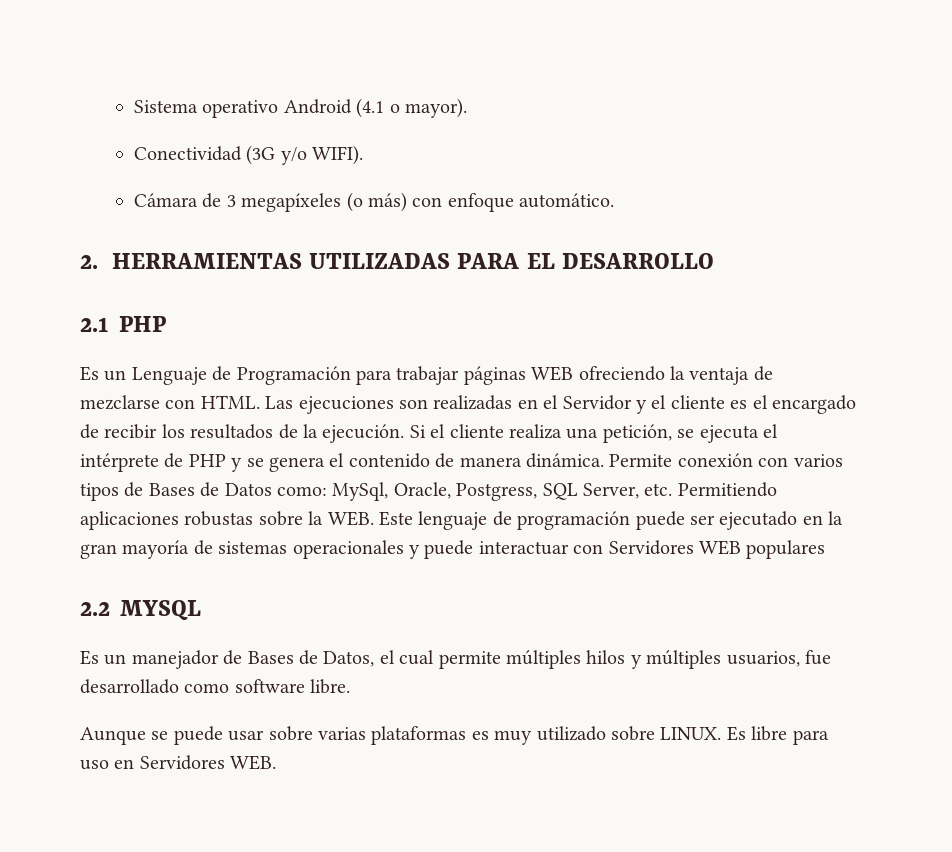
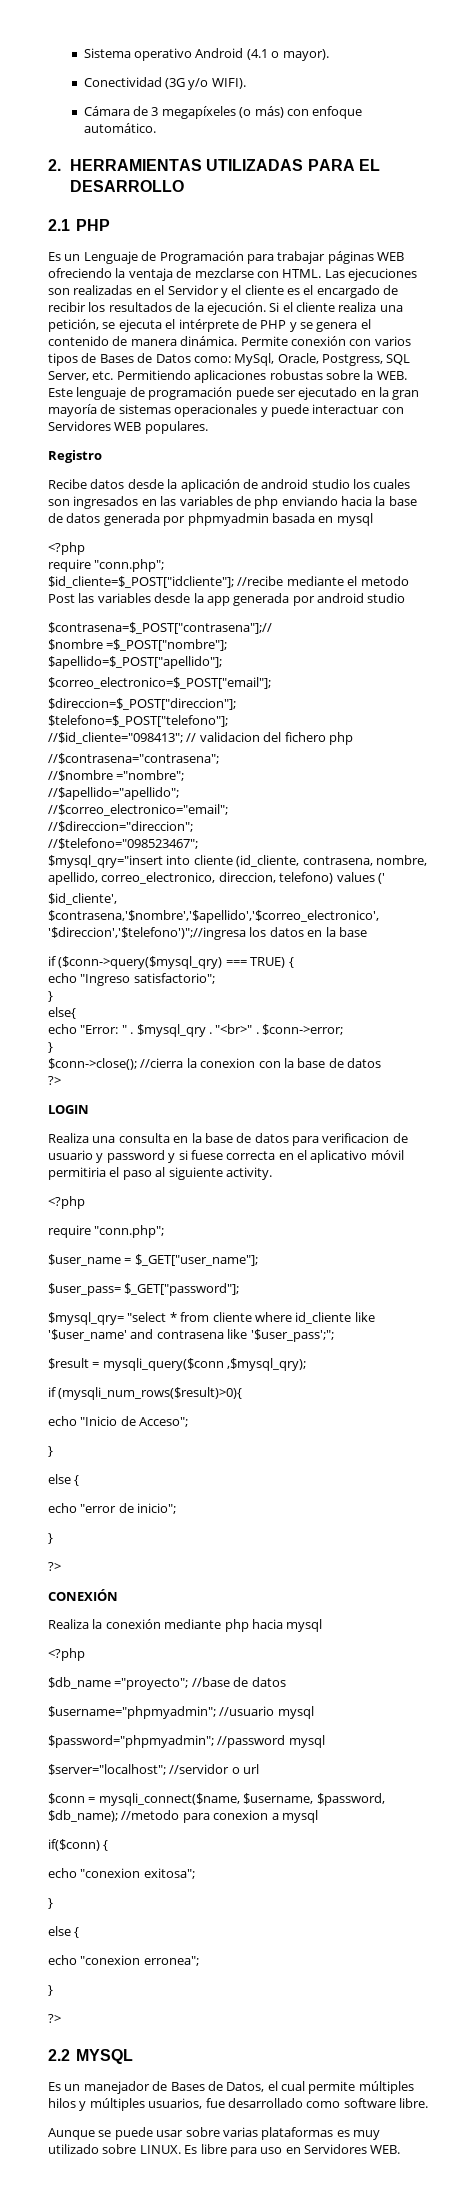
- Permite conexión con varios tipos de Bases de Datos como: MySql, Oracle, Postgress, SQL Server, etc. Permitiendo aplicaciones robustas sobre la WEB. Este lenguaje de programación puede ser ejecutado en la gran mayoría de sistemas operacionales y puede interactuar con Servidores WEB populares
+ Permite conexión con varios tipos de Bases de Datos como: MySql, Oracle, Postgress, SQL Server, etc. Permitiendo aplicaciones robustas sobre la WEB. Este lenguaje de programación puede ser ejecutado en la gran mayoría de sistemas operacionales y puede interactuar con Servidores WEB populares.
+ Registro
+ Recibe datos desde la aplicación de android studio los cuales son ingresados en las variables de php enviando hacia la base de datos generada por phpmyadmin basada en mysql
+ <?php
+ require "conn.php";
+ $id_cliente=$_POST["idcliente"]; //recibe mediante el metodo Post las variables desde la app generada por android studio
+ $contrasena=$_POST["contrasena"];//
+ $nombre =$_POST["nombre"];
+ $apellido=$_POST["apellido"];
+ $correo_electronico=$_POST["email"];
+ $direccion=$_POST["direccion"];
+ $telefono=$_POST["telefono"];
+ //$id_cliente="098413"; // validacion del fichero php
+ //$contrasena="contrasena";
+ //$nombre ="nombre";
+ //$apellido="apellido";
+ //$correo_electronico="email";
+ //$direccion="direccion";
+ //$telefono="098523467";
+ $mysql_qry="insert into cliente (id_cliente, contrasena, nombre, apellido, correo_electronico, direccion, telefono) values ('
+ $id_cliente', $contrasena,'$nombre','$apellido','$correo_electronico', '$direccion','$telefono')";//ingresa los datos en la base
+ if ($conn->query($mysql_qry) === TRUE) {
+ echo "Ingreso satisfactorio";
+ }
+ else{
+ echo "Error: " . $mysql_qry . "<br>" . $conn->error;
+ }
+ $conn->close(); //cierra la conexion con la base de datos
+ ?>
+ LOGIN
+ Realiza una consulta en la base de datos para verificacion de usuario y password y si fuese correcta en el aplicativo móvil permitiria el paso al siguiente activity.
+ <?php
+ require "conn.php";
+ $user_name = $_GET["user_name"];
+ $user_pass= $_GET["password"];
+ $mysql_qry= "select * from cliente where id_cliente like '$user_name' and contrasena like '$user_pass';";
+ $result = mysqli_query($conn ,$mysql_qry);
+ if (mysqli_num_rows($result)>0){
+ echo "Inicio de Acceso";
+ }
+ else {
+ echo "error de inicio";
+ }
+ ?>
+ CONEXIÓN
+ Realiza la conexión mediante php hacia mysql
+ <?php
+ $db_name ="proyecto"; //base de datos
+ $username="phpmyadmin"; //usuario mysql
+ $password="phpmyadmin"; //password mysql
+ $server="localhost"; //servidor o url
+ $conn = mysqli_connect($name, $username, $password, $db_name); //metodo para conexion a mysql
+ if($conn) {
+ echo "conexion exitosa";
+ }
+ else {
+ echo "conexion erronea";
+ }
+ ?>

